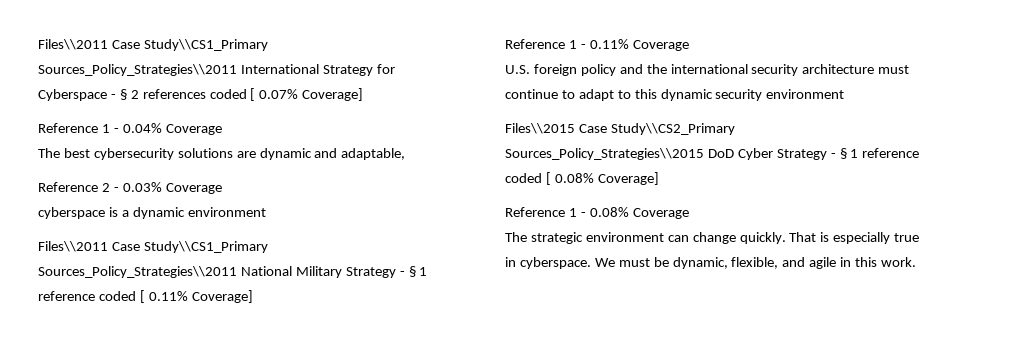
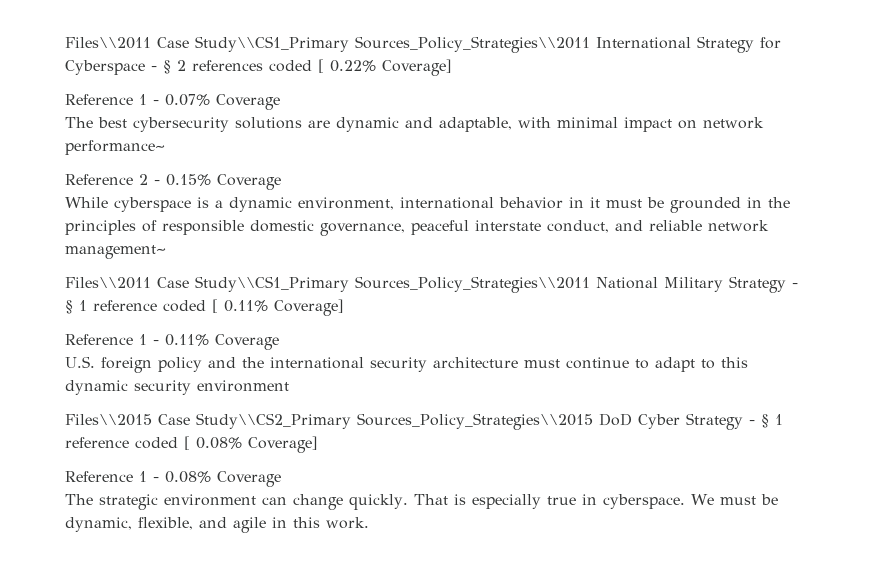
- Files\\2011 Case Study\\CS1_Primary Sources_Policy_Strategies\\2011 International Strategy for Cyberspace - § 2 references coded [ 0.07% Coverage]
- Reference 1 - 0.04% Coverage
+ Files\\2011 Case Study\\CS1_Primary Sources_Policy_Strategies\\2011 International Strategy for Cyberspace - § 2 references coded [ 0.22% Coverage]
+ Reference 1 - 0.07% Coverage
- The best cybersecurity solutions are dynamic and adaptable,
+ The best cybersecurity solutions are dynamic and adaptable, with minimal impact on network performance~
- Reference 2 - 0.03% Coverage
- cyberspace is a dynamic environment
+ Reference 2 - 0.15% Coverage
+ While cyberspace is a dynamic environment, international behavior in it must be grounded in the principles of responsible domestic governance, peaceful interstate conduct, and reliable network management~

